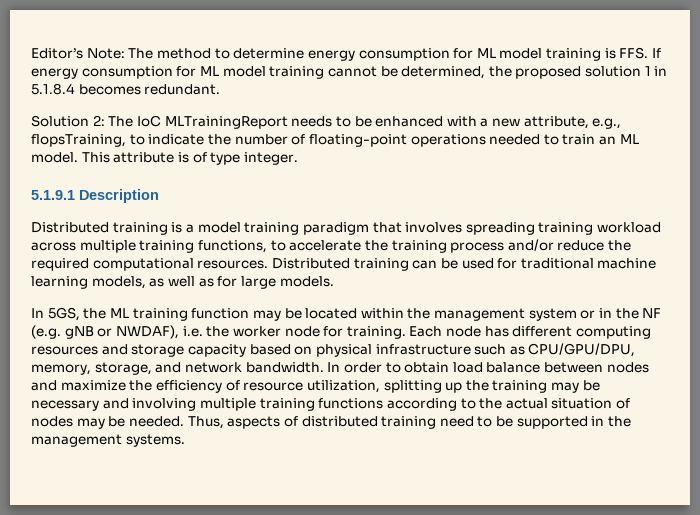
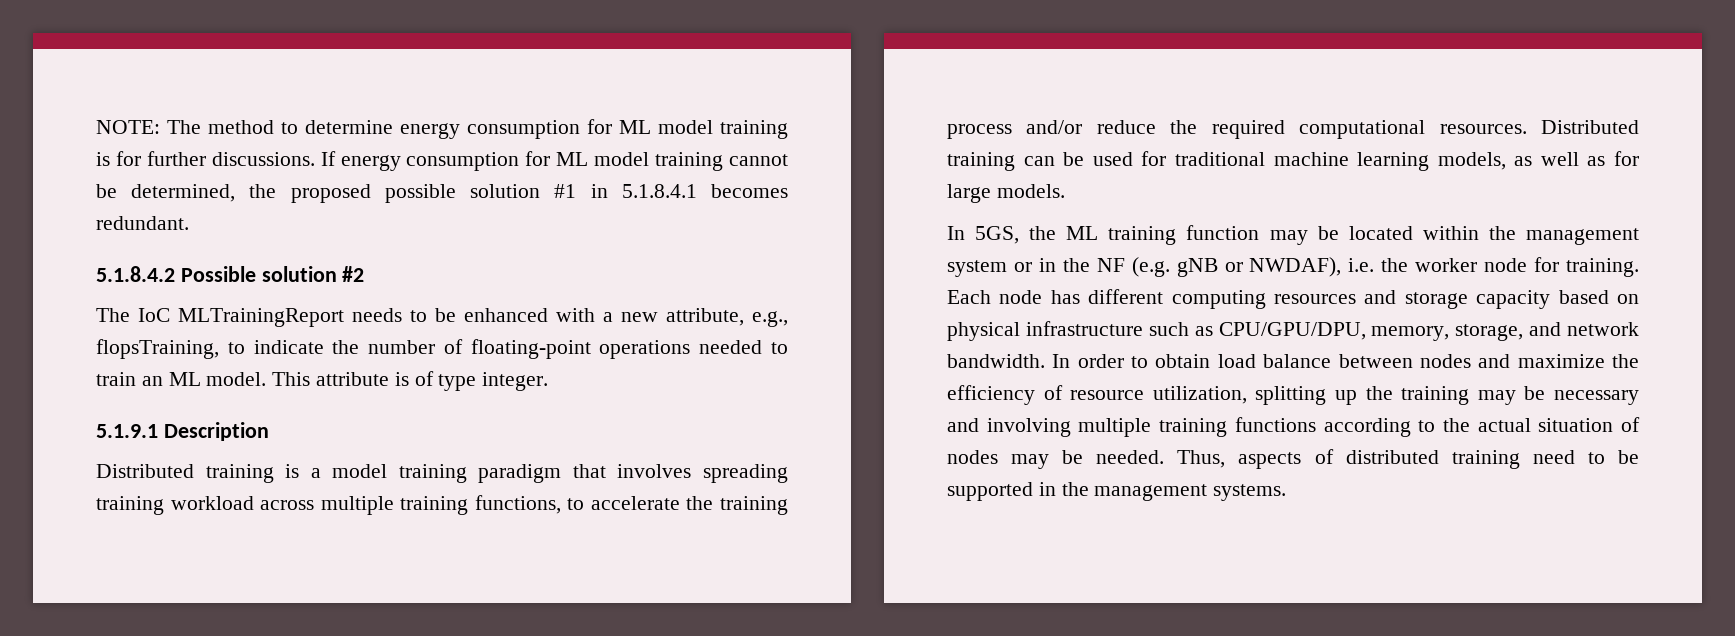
- Editor’s Note: The method to determine energy consumption for ML model training is FFS. If energy consumption for ML model training cannot be determined, the proposed solution 1 in 5.1.8.4 becomes redundant.
- Solution 2: The IoC MLTrainingReport needs to be enhanced with a new attribute, e.g., flopsTraining, to indicate the number of floating-point operations needed to train an ML model.
+ NOTE: The method to determine energy consumption for ML model training is for further discussions. If energy consumption for ML model training cannot be determined, the proposed possible solution #1 in 5.1.8.4.1 becomes redundant.
+ 5.1.8.4.2 Possible solution #2
+ The IoC MLTrainingReport needs to be enhanced with a new attribute, e.g., flopsTraining, to indicate the number of floating-point operations needed to train an ML model.

